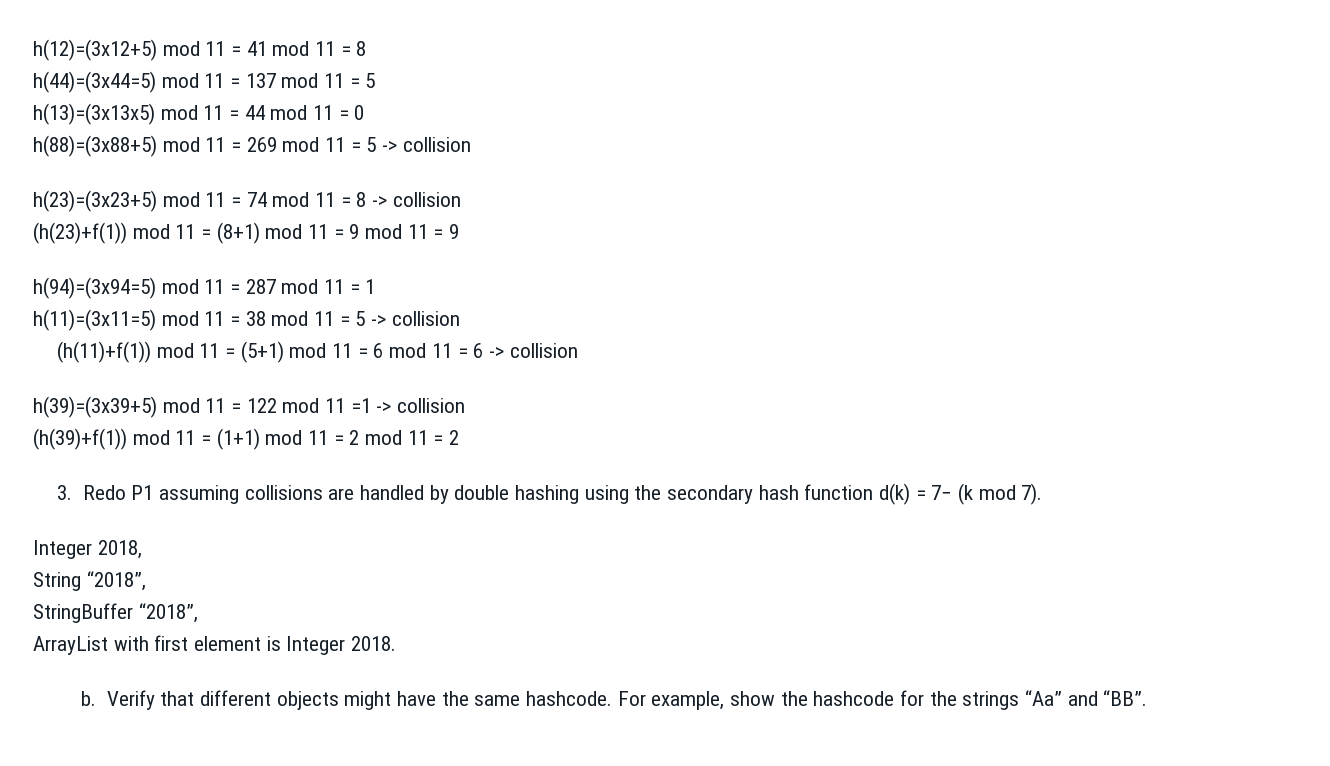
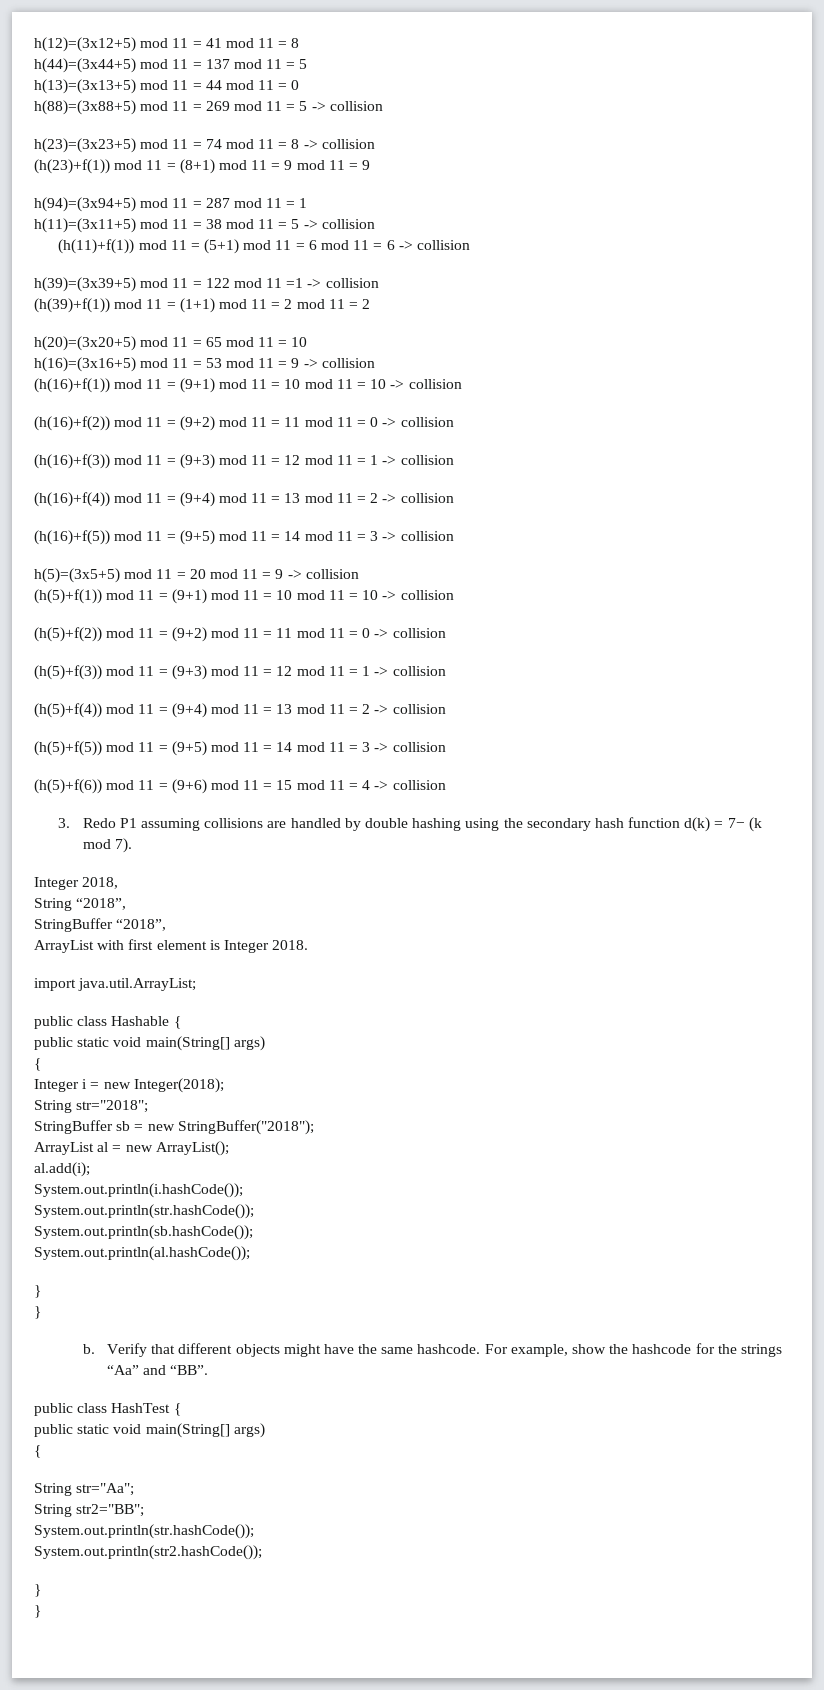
- h(44)=(3x44=5) mod 11 = 137 mod 11 = 5
+ h(44)=(3x44+5) mod 11 = 137 mod 11 = 5
- h(13)=(3x13x5) mod 11 = 44 mod 11 = 0
+ h(13)=(3x13+5) mod 11 = 44 mod 11 = 0
- h(94)=(3x94=5) mod 11 = 287 mod 11 = 1
+ h(94)=(3x94+5) mod 11 = 287 mod 11 = 1
- h(11)=(3x11=5) mod 11 = 38 mod 11 = 5 -> collision
+ h(11)=(3x11+5) mod 11 = 38 mod 11 = 5 -> collision
+ h(20)=(3x20+5) mod 11 = 65 mod 11 = 10
+ h(16)=(3x16+5) mod 11 = 53 mod 11 = 9 -> collision
+ (h(16)+f(1)) mod 11 = (9+1) mod 11 = 10 mod 11 = 10 -> collision
+ (h(16)+f(2)) mod 11 = (9+2) mod 11 = 11 mod 11 = 0 -> collision
+ (h(16)+f(3)) mod 11 = (9+3) mod 11 = 12 mod 11 = 1 -> collision
+ (h(16)+f(4)) mod 11 = (9+4) mod 11 = 13 mod 11 = 2 -> collision
+ (h(16)+f(5)) mod 11 = (9+5) mod 11 = 14 mod 11 = 3 -> collision
+ h(5)=(3x5+5) mod 11 = 20 mod 11 = 9 -> collision
+ (h(5)+f(1)) mod 11 = (9+1) mod 11 = 10 mod 11 = 10 -> collision
+ (h(5)+f(2)) mod 11 = (9+2) mod 11 = 11 mod 11 = 0 -> collision
+ (h(5)+f(3)) mod 11 = (9+3) mod 11 = 12 mod 11 = 1 -> collision
+ (h(5)+f(4)) mod 11 = (9+4) mod 11 = 13 mod 11 = 2 -> collision
+ (h(5)+f(5)) mod 11 = (9+5) mod 11 = 14 mod 11 = 3 -> collision
+ (h(5)+f(6)) mod 11 = (9+6) mod 11 = 15 mod 11 = 4 -> collision
+ import java.util.ArrayList;
+ public class Hashable {
+ public static void main(String[] args)
+ {
+ Integer i = new Integer(2018);
+ String str="2018";
+ StringBuffer sb = new StringBuffer("2018");
+ ArrayList al = new ArrayList();
+ al.add(i);
+ System.out.println(i.hashCode());
+ System.out.println(str.hashCode());
+ System.out.println(sb.hashCode());
+ System.out.println(al.hashCode());
+ }
+ }
+ public class HashTest {
+ public static void main(String[] args)
+ {
+ String str="Aa";
+ String str2="BB";
+ System.out.println(str.hashCode());
+ System.out.println(str2.hashCode());
+ }
+ }

